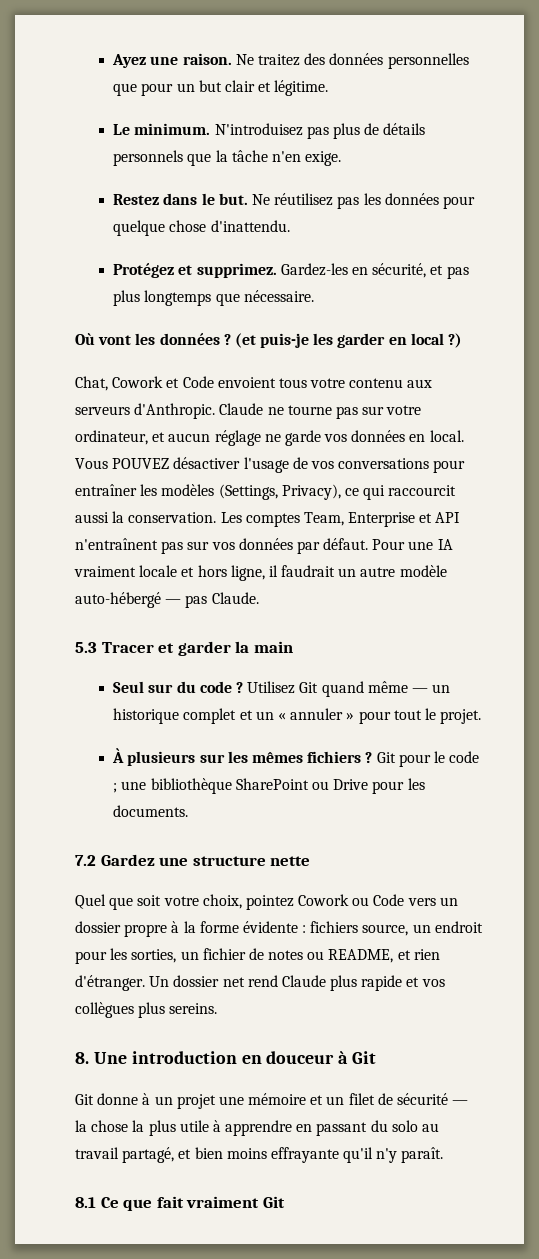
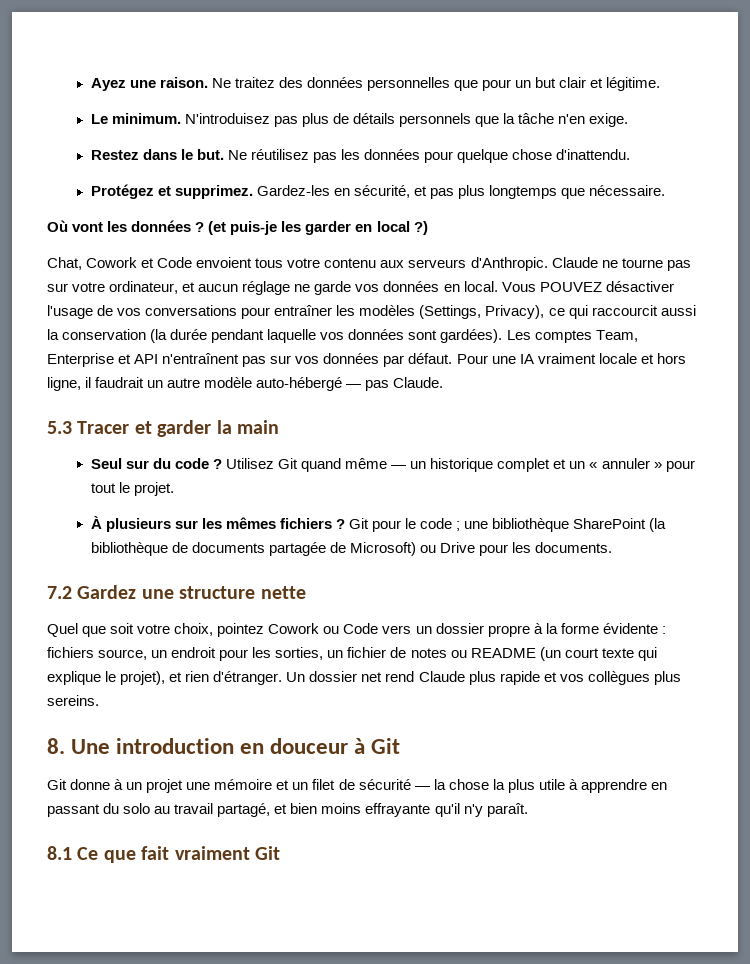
- Vous POUVEZ désactiver l'usage de vos conversations pour entraîner les modèles (Settings, Privacy), ce qui raccourcit aussi la conservation.
+ Vous POUVEZ désactiver l'usage de vos conversations pour entraîner les modèles (Settings, Privacy), ce qui raccourcit aussi la conservation (la durée pendant laquelle vos données sont gardées).
- Git pour le code ; une bibliothèque SharePoint ou Drive pour les documents.
+ Git pour le code ; une bibliothèque SharePoint (la bibliothèque de documents partagée de Microsoft) ou Drive pour les documents.
- Quel que soit votre choix, pointez Cowork ou Code vers un dossier propre à la forme évidente : fichiers source, un endroit pour les sorties, un fichier de notes ou README, et rien d'étranger.
+ Quel que soit votre choix, pointez Cowork ou Code vers un dossier propre à la forme évidente : fichiers source, un endroit pour les sorties, un fichier de notes ou README (un court texte qui explique le projet), et rien d'étranger.

